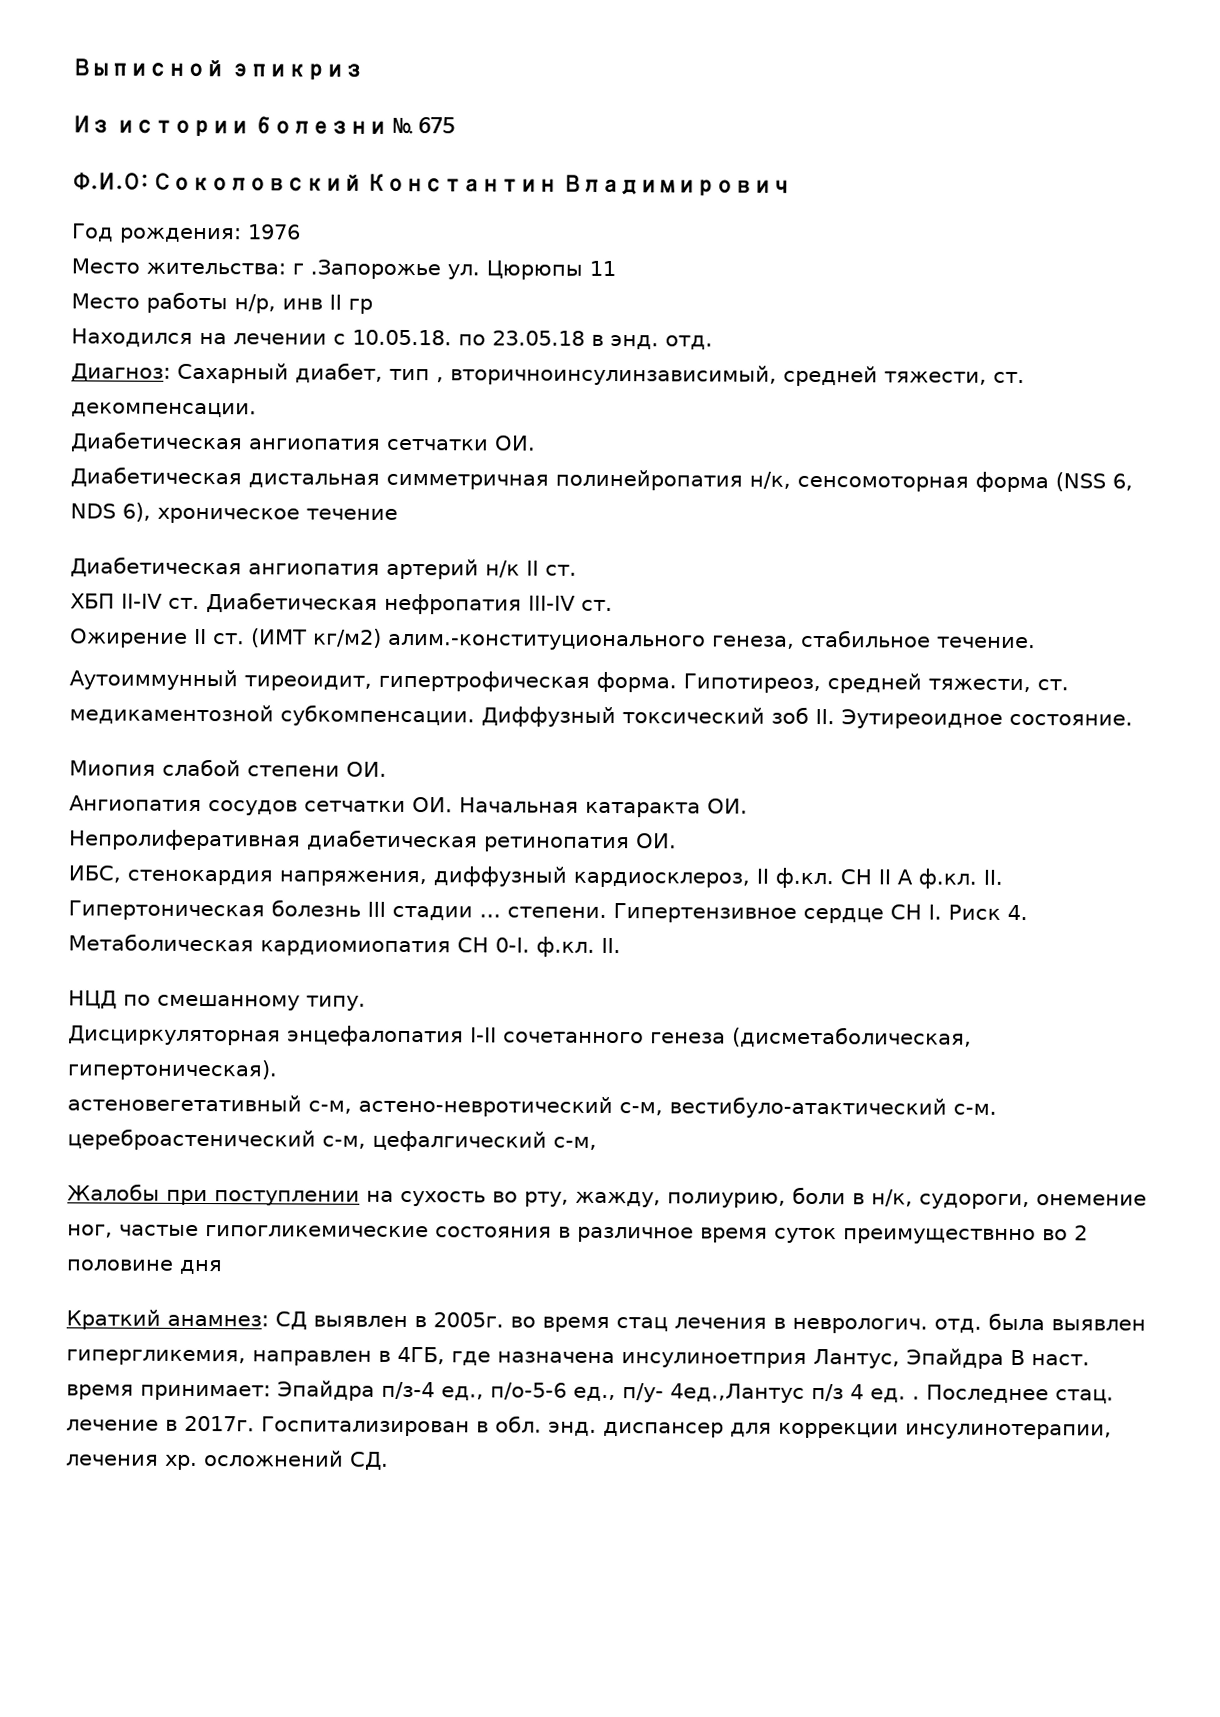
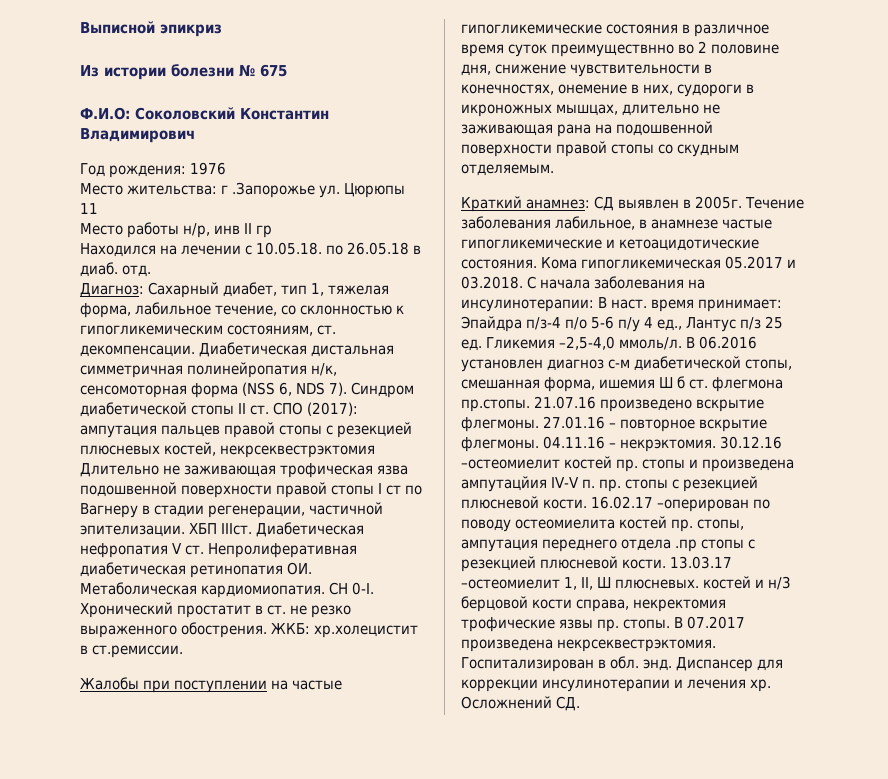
- Находился на лечении с 10.05.18. по 23.05.18 в энд. отд.
+ Находился на лечении с 10.05.18. по 26.05.18 в диаб. отд.
- Диагноз: Сахарный диабет, тип , вторичноинсулинзависимый, средней тяжести, ст. декомпенсации.
- Диабетическая ангиопатия сетчатки ОИ.
- Диабетическая дистальная симметричная полинейропатия н/к, сенсомоторная форма (NSS 6, NDS 6), хроническое течение
- Диабетическая ангиопатия артерий н/к II ст.
- ХБП II-IV ст. Диабетическая нефропатия III-IV ст.
- Ожирение II ст. (ИМТ кг/м2) алим.-конституционального генеза, стабильное течение.
- Аутоиммунный тиреоидит, гипертрофическая форма. Гипотиреоз, средней тяжести, ст. медикаментозной субкомпенсации. Диффузный токсический зоб II. Эутиреоидное состояние.
- Миопия слабой степени ОИ.
- Ангиопатия сосудов сетчатки ОИ. Начальная катаракта ОИ.
- Непролиферативная диабетическая ретинопатия ОИ.
- ИБС, стенокардия напряжения, диффузный кардиосклероз, II ф.кл. СН II А ф.кл. II. Гипертоническая болезнь III стадии … степени. Гипертензивное сердце СН I. Риск 4. Метаболическая кардиомиопатия СН 0-I. ф.кл. II.
- НЦД по смешанному типу.
- Дисциркуляторная энцефалопатия I-II сочетанного генеза (дисметаболическая, гипертоническая).
- астеновегетативный с-м, астено-невротический с-м, вестибуло-атактический с-м. цереброастенический с-м, цефалгический с-м,
- Жалобы при поступлении на сухость во рту, жажду, полиурию, боли в н/к, судороги, онемение ног, частые гипогликемические состояния в различное время суток преимуществнно во 2 половине дня
+ Диагноз: Сахарный диабет, тип 1, тяжелая форма, лабильное течение, со склонностью к гипогликемическим состояниям, ст. декомпенсации. Диабетическая дистальная симметричная полинейропатия н/к, сенсомоторная форма (NSS 6, NDS 7). Синдром диабетической стопы II ст. СПО (2017): ампутация пальцев правой стопы с резекцией плюсневых костей, некрсеквестрэктомия Длительно не заживающая трофическая язва подошвенной поверхности правой стопы I ст по Вагнеру в стадии регенерации, частичной эпителизации. ХБП IIIст. Диабетическая нефропатия V ст. Непролиферативная диабетическая ретинопатия ОИ. Метаболическая кардиомиопатия. СН 0-I. Хронический простатит в ст. не резко выраженного обострения. ЖКБ: хр.холецистит в ст.ремиссии.
+ Жалобы при поступлении на частые гипогликемические состояния в различное время суток преимуществнно во 2 половине дня, снижение чувствительности в конечностях, онемение в них, судороги в икроножных мышцах, длительно не заживающая рана на подошвенной поверхности правой стопы со скудным отделяемым.
- Краткий анамнез: СД выявлен в 2005г. во время стац лечения в неврологич. отд. была выявлен гипергликемия, направлен в 4ГБ, где назначена инсулиноетприя Лантус, Эпайдра В наст. время принимает: Эпайдра п/з-4 ед., п/о-5-6 ед., п/у- 4ед.,Лантус п/з 4 ед. . Последнее стац. лечение в 2017г.
+ Краткий анамнез: СД выявлен в 2005г. Течение заболевания лабильное, в анамнезе частые гипогликемические и кетоацидотические состояния. Кома гипогликемическая 05.2017 и 03.2018. С начала заболевания на инсулинотерапии: В наст. время принимает: Эпайдра п/з-4 п/о 5-6 п/у 4 ед., Лантус п/з 25 ед. Гликемия –2,5-4,0 ммоль/л. В 06.2016 установлен диагноз с-м диабетической стопы, смешанная форма, ишемия Ш б ст. флегмона пр.стопы. 21.07.16 произведено вскрытие флегмоны. 27.01.16 – повторное вскрытие флегмоны. 04.11.16 – некрэктомия. 30.12.16 –остеомиелит костей пр. стопы и произведена ампутацйия IV-V п. пр. стопы с резекцией плюсневой кости. 16.02.17 –оперирован по поводу остеомиелита костей пр. стопы, ампутация переднего отдела .пр стопы с резекцией плюсневой кости. 13.03.17 –остеомиелит 1, II, Ш плюсневых. костей и н/3 берцовой кости справа, некректомия трофические язвы пр. стопы. В 07.2017 произведена некрсеквестрэктомия.
- Госпитализирован в обл. энд. диспансер для коррекции инсулинотерапии, лечения хр. осложнений СД.
+ Госпитализирован в обл. энд. Диспансер для коррекции инсулинотерапии и лечения хр. Осложнений СД.

